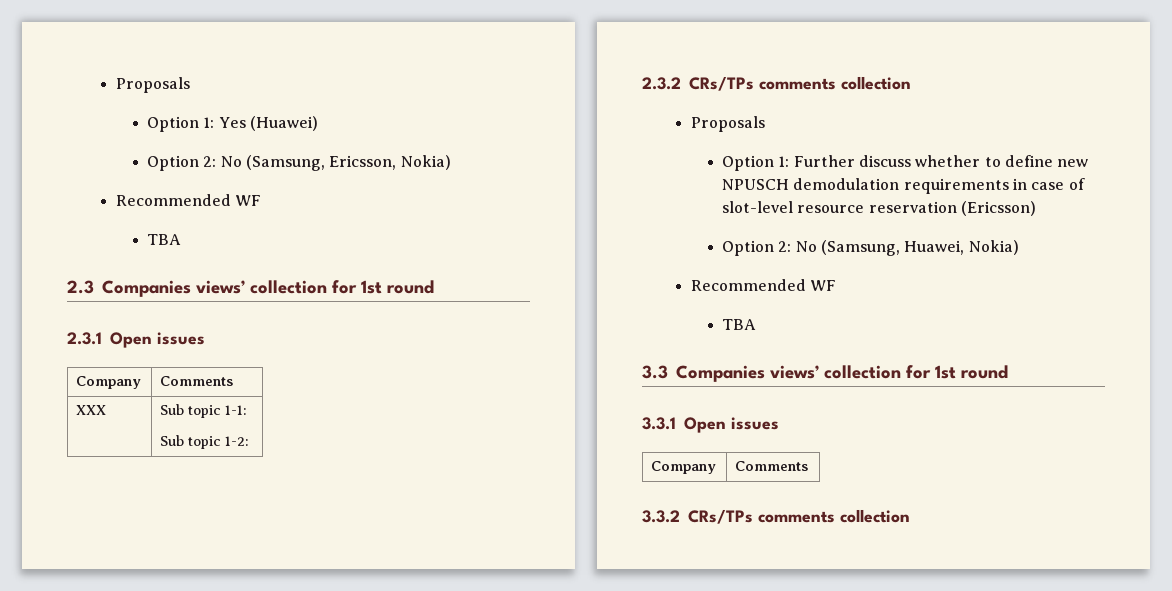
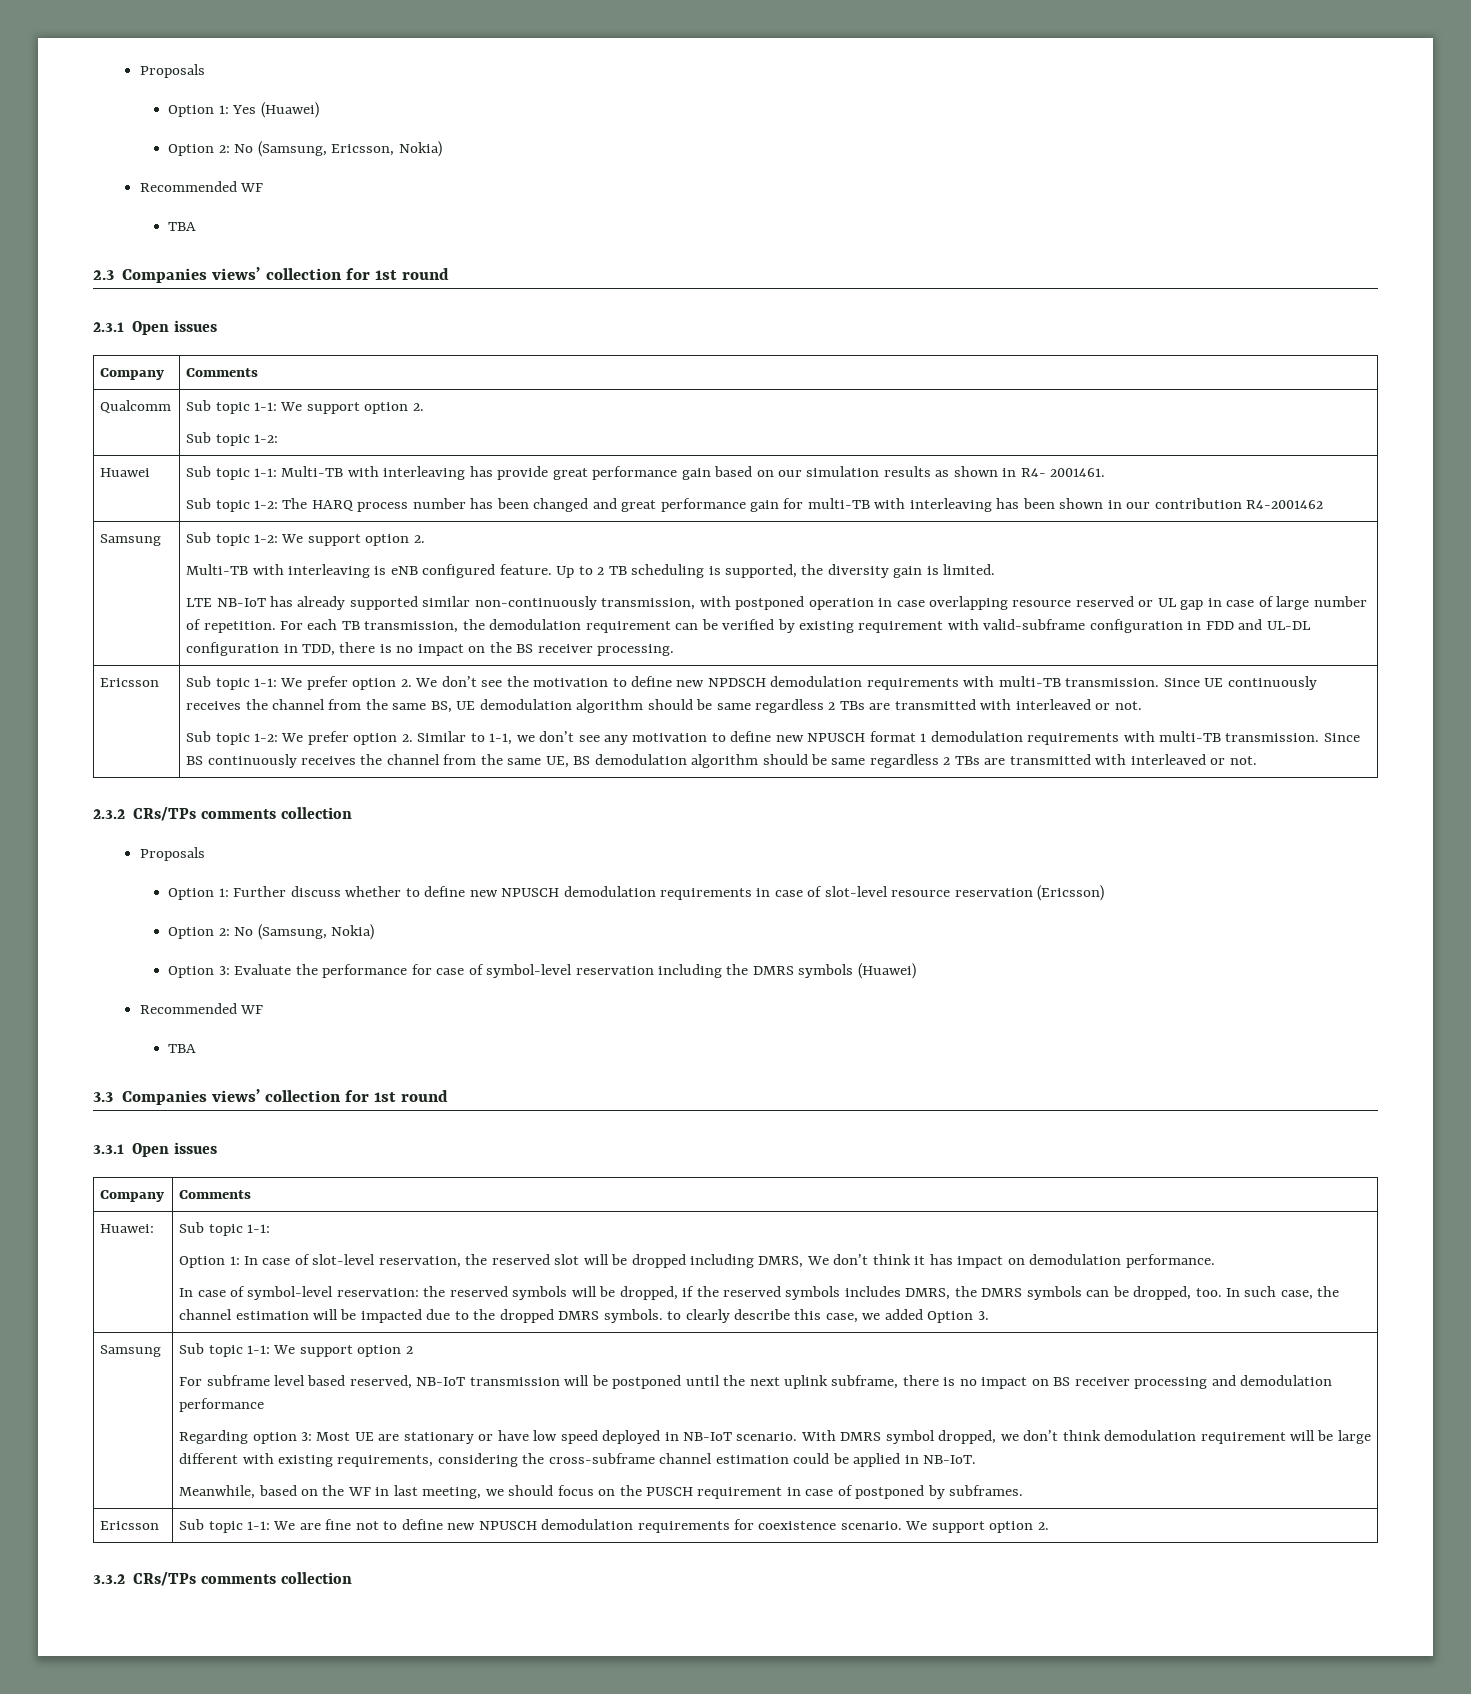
- XXX | Sub topic 1-1:
+ Qualcomm | Sub topic 1-1: We support option 2.
  Sub topic 1-2:
+ Huawei | Sub topic 1-1: Multi-TB with interleaving has provide great performance gain based on our simulation results as shown in R4- 2001461.
+ Sub topic 1-2: The HARQ process number has been changed and great performance gain for multi-TB with interleaving has been shown in our contribution R4-2001462
+ Samsung | Sub topic 1-2: We support option 2.
+ Multi-TB with interleaving is eNB configured feature. Up to 2 TB scheduling is supported, the diversity gain is limited.
+ LTE NB-IoT has already supported similar non-continuously transmission, with postponed operation in case overlapping resource reserved or UL gap in case of large number of repetition. For each TB transmission, the demodulation requirement can be verified by existing requirement with valid-subframe configuration in FDD and UL-DL configuration in TDD, there is no impact on the BS receiver processing.
+ Ericsson | Sub topic 1-1: We prefer option 2. We don’t see the motivation to define new NPDSCH demodulation requirements with multi-TB transmission. Since UE continuously receives the channel from the same BS, UE demodulation algorithm should be same regardless 2 TBs are transmitted with interleaved or not.
+ Sub topic 1-2: We prefer option 2. Similar to 1-1, we don’t see any motivation to define new NPUSCH format 1 demodulation requirements with multi-TB transmission. Since BS continuously receives the channel from the same UE, BS demodulation algorithm should be same regardless 2 TBs are transmitted with interleaved or not.
- Option 2: No (Samsung, Huawei, Nokia)
+ Option 2: No (Samsung, Nokia)
+ Option 3: Evaluate the performance for case of symbol-level reservation including the DMRS symbols (Huawei)
+ Huawei: | Sub topic 1-1:
+ Option 1: In case of slot-level reservation, the reserved slot will be dropped including DMRS, We don’t think it has impact on demodulation performance.
+ In case of symbol-level reservation: the reserved symbols will be dropped, if the reserved symbols includes DMRS, the DMRS symbols can be dropped, too. In such case, the channel estimation will be impacted due to the dropped DMRS symbols. to clearly describe this case, we added Option 3.
+ Samsung | Sub topic 1-1: We support option 2
+ For subframe level based reserved, NB-IoT transmission will be postponed until the next uplink subframe, there is no impact on BS receiver processing and demodulation performance
+ Regarding option 3: Most UE are stationary or have low speed deployed in NB-IoT scenario. With DMRS symbol dropped, we don’t think demodulation requirement will be large different with existing requirements, considering the cross-subframe channel estimation could be applied in NB-IoT.
+ Meanwhile, based on the WF in last meeting, we should focus on the PUSCH requirement in case of postponed by subframes.
+ Ericsson | Sub topic 1-1: We are fine not to define new NPUSCH demodulation requirements for coexistence scenario. We support option 2.

